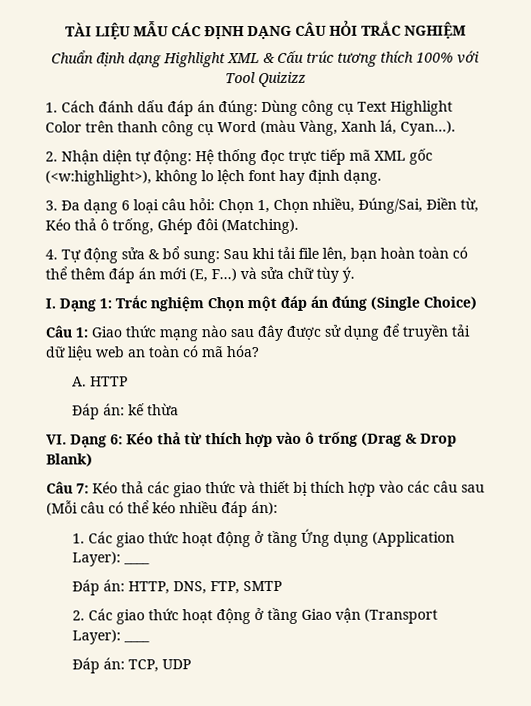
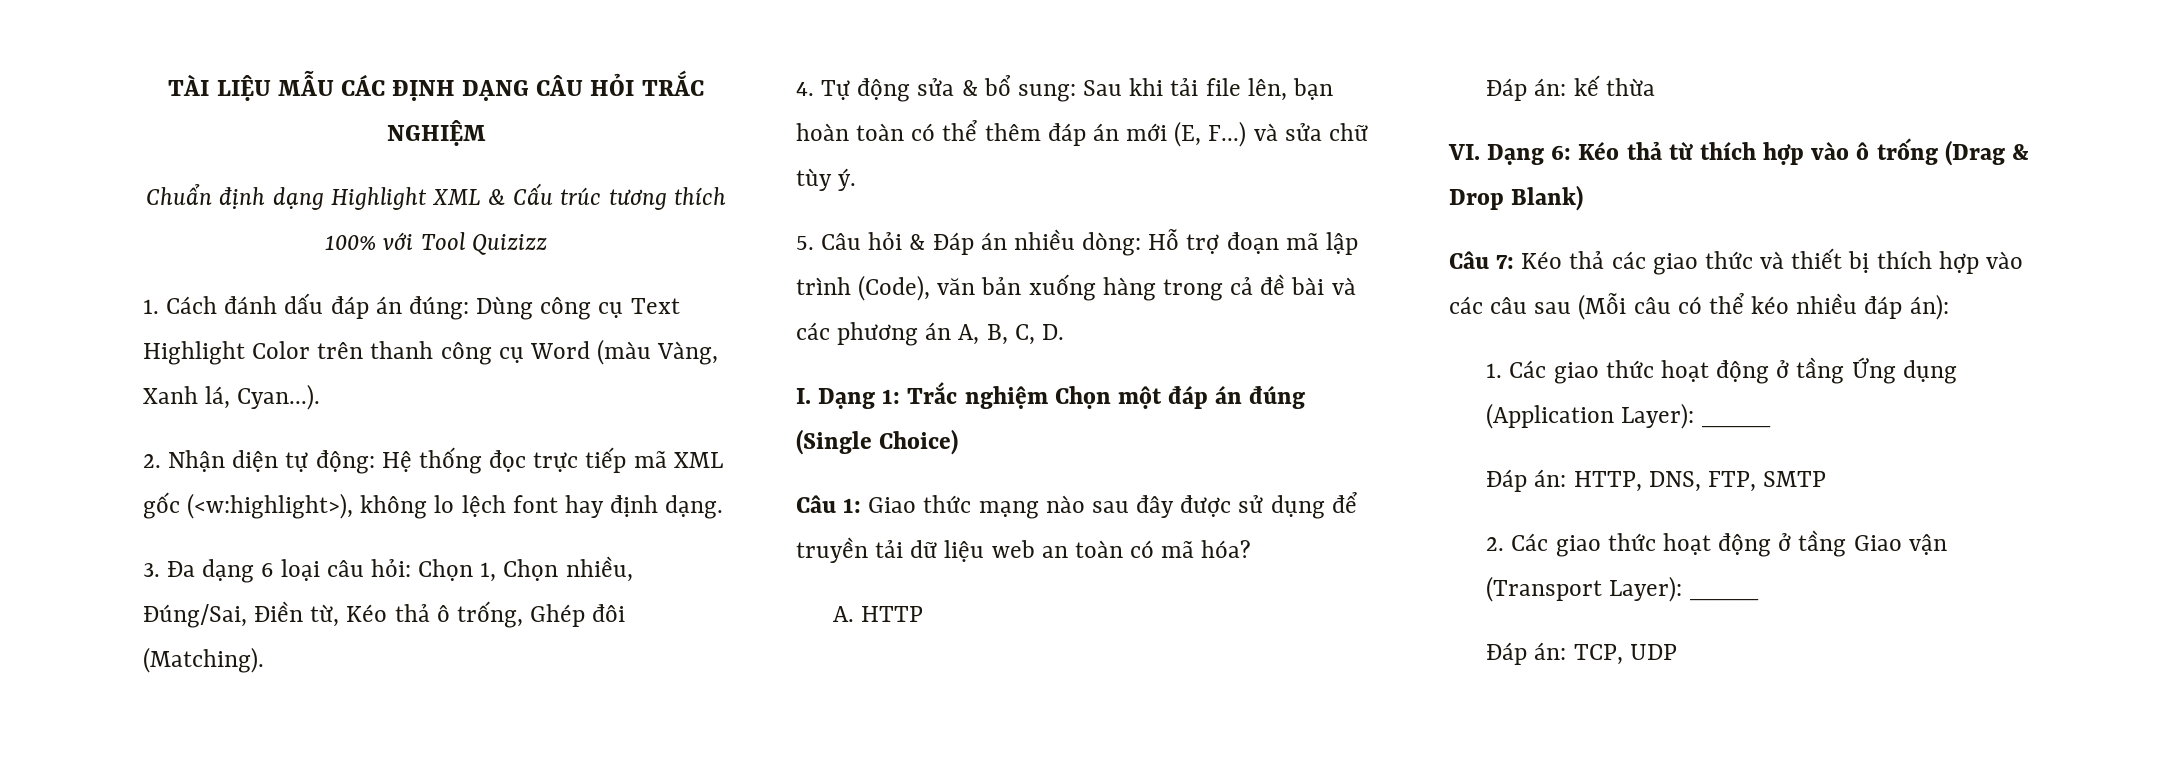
+ 5. Câu hỏi & Đáp án nhiều dòng: Hỗ trợ đoạn mã lập trình (Code), văn bản xuống hàng trong cả đề bài và các phương án A, B, C, D.

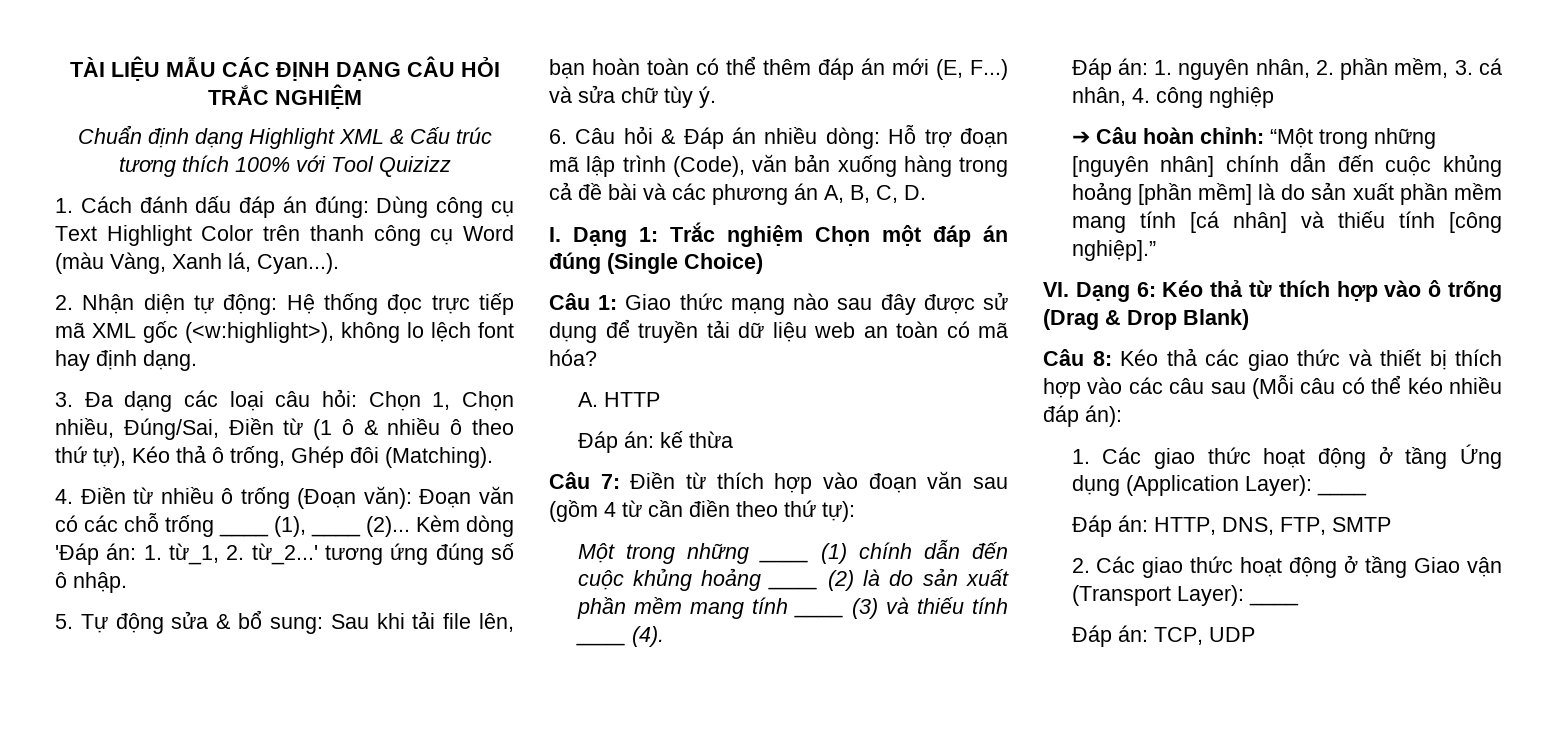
- 3. Đa dạng 6 loại câu hỏi: Chọn 1, Chọn nhiều, Đúng/Sai, Điền từ, Kéo thả ô trống, Ghép đôi (Matching).
+ 3. Đa dạng các loại câu hỏi: Chọn 1, Chọn nhiều, Đúng/Sai, Điền từ (1 ô & nhiều ô theo thứ tự), Kéo thả ô trống, Ghép đôi (Matching).
- 4. Tự động sửa & bổ sung: Sau khi tải file lên, bạn hoàn toàn có thể thêm đáp án mới (E, F...) và sửa chữ tùy ý.
+ 4. Điền từ nhiều ô trống (Đoạn văn): Đoạn văn có các chỗ trống ____ (1), ____ (2)... Kèm dòng 'Đáp án: 1. từ_1, 2. từ_2...' tương ứng đúng số ô nhập.
+ 5. Tự động sửa & bổ sung: Sau khi tải file lên, bạn hoàn toàn có thể thêm đáp án mới (E, F...) và sửa chữ tùy ý.
- 5. Câu hỏi & Đáp án nhiều dòng: Hỗ trợ đoạn mã lập trình (Code), văn bản xuống hàng trong cả đề bài và các phương án A, B, C, D.
+ 6. Câu hỏi & Đáp án nhiều dòng: Hỗ trợ đoạn mã lập trình (Code), văn bản xuống hàng trong cả đề bài và các phương án A, B, C, D.
+ Câu 7: Điền từ thích hợp vào đoạn văn sau (gồm 4 từ cần điền theo thứ tự):
+ Một trong những ____ (1) chính dẫn đến cuộc khủng hoảng ____ (2) là do sản xuất phần mềm mang tính ____ (3) và thiếu tính ____ (4).
+ Đáp án: 1. nguyên nhân, 2. phần mềm, 3. cá nhân, 4. công nghiệp
+ ➔ Câu hoàn chỉnh: “Một trong những [nguyên nhân] chính dẫn đến cuộc khủng hoảng [phần mềm] là do sản xuất phần mềm mang tính [cá nhân] và thiếu tính [công nghiệp].”
- Câu 7: Kéo thả các giao thức và thiết bị thích hợp vào các câu sau (Mỗi câu có thể kéo nhiều đáp án):
+ Câu 8: Kéo thả các giao thức và thiết bị thích hợp vào các câu sau (Mỗi câu có thể kéo nhiều đáp án):

